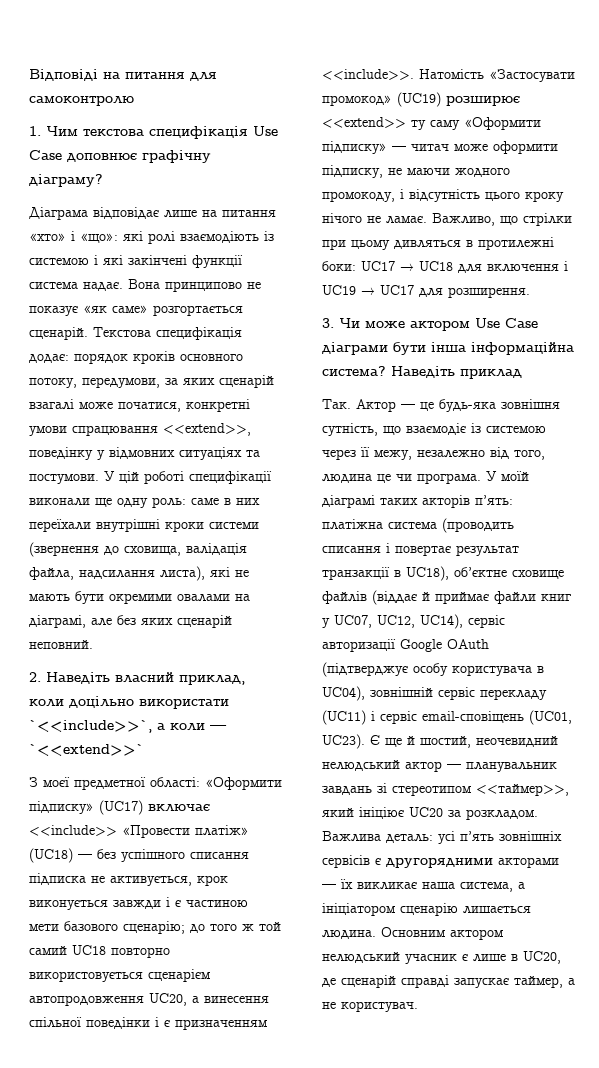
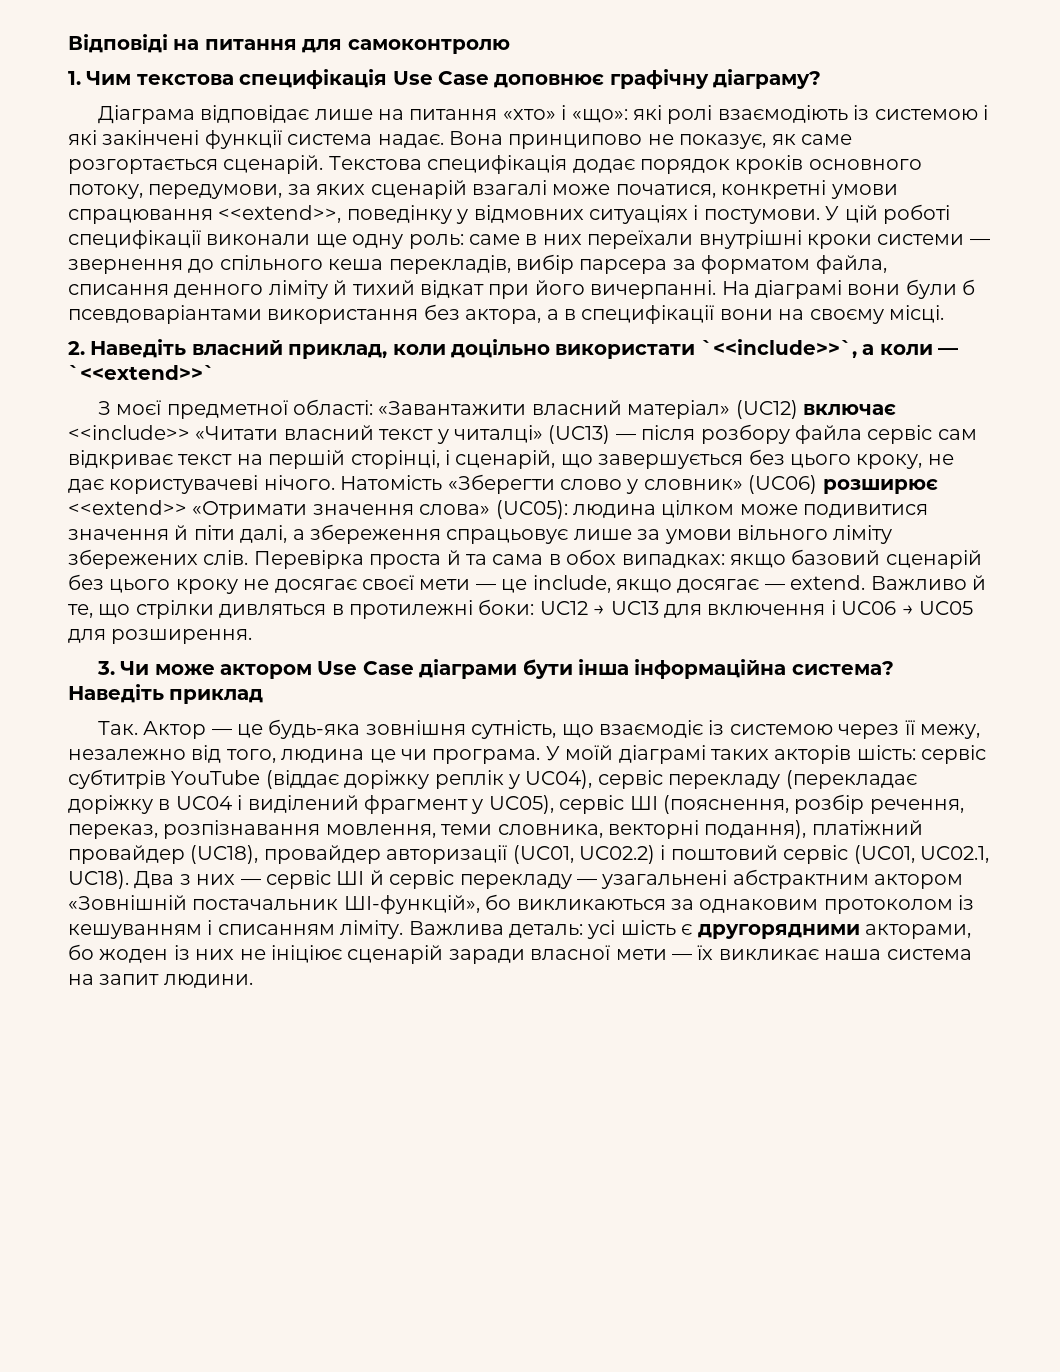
- Вона принципово не показує «як саме» розгортається сценарій.
+ Вона принципово не показує, як саме розгортається сценарій.
- Текстова специфікація додає: порядок кроків основного потоку, передумови, за яких сценарій взагалі може початися, конкретні умови спрацювання <<extend>>, поведінку у відмовних ситуаціях та постумови.
+ Текстова специфікація додає порядок кроків основного потоку, передумови, за яких сценарій взагалі може початися, конкретні умови спрацювання <<extend>>, поведінку у відмовних ситуаціях і постумови.
- У цій роботі специфікації виконали ще одну роль: саме в них переїхали внутрішні кроки системи (звернення до сховища, валідація файла, надсилання листа), які не мають бути окремими овалами на діаграмі, але без яких сценарій неповний.
+ У цій роботі специфікації виконали ще одну роль: саме в них переїхали внутрішні кроки системи — звернення до спільного кеша перекладів, вибір парсера за форматом файла, списання денного ліміту й тихий відкат при його вичерпанні. На діаграмі вони були б псевдоваріантами використання без актора, а в специфікації вони на своєму місці.
- З моєї предметної області: «Оформити підписку» (UC17) включає <<include>> «Провести платіж» (UC18) — без успішного списання підписка не активується, крок виконується завжди і є частиною мети базового сценарію; до того ж той самий UC18 повторно використовується сценарієм автопродовження UC20, а винесення спільної поведінки і є призначенням <<include>>. Натомість «Застосувати промокод» (UC19) розширює <<extend>> ту саму «Оформити підписку» — читач може оформити підписку, не маючи жодного промокоду, і відсутність цього кроку нічого не ламає. Важливо, що стрілки при цьому дивляться в протилежні боки: UC17 → UC18 для включення і UC19 → UC17 для розширення.
+ З моєї предметної області: «Завантажити власний матеріал» (UC12) включає <<include>> «Читати власний текст у читалці» (UC13) — після розбору файла сервіс сам відкриває текст на першій сторінці, і сценарій, що завершується без цього кроку, не дає користувачеві нічого. Натомість «Зберегти слово у словник» (UC06) розширює <<extend>> «Отримати значення слова» (UC05): людина цілком може подивитися значення й піти далі, а збереження спрацьовує лише за умови вільного ліміту збережених слів. Перевірка проста й та сама в обох випадках: якщо базовий сценарій без цього кроку не досягає своєї мети — це include, якщо досягає — extend. Важливо й те, що стрілки дивляться в протилежні боки: UC12 → UC13 для включення і UC06 → UC05 для розширення.
- У моїй діаграмі таких акторів пʼять: платіжна система (проводить списання і повертає результат транзакції в UC18), обʼєктне сховище файлів (віддає й приймає файли книг у UC07, UC12, UC14), сервіс авторизації Google OAuth (підтверджує особу користувача в UC04), зовнішній сервіс перекладу (UC11) і сервіс email-сповіщень (UC01, UC23). Є ще й шостий, неочевидний нелюдський актор — планувальник завдань зі стереотипом <<таймер>>, який ініціює UC20 за розкладом. Важлива деталь: усі пʼять зовнішніх сервісів є другорядними акторами — їх викликає наша система, а ініціатором сценарію лишається людина. Основним актором нелюдський учасник є лише в UC20, де сценарій справді запускає таймер, а не користувач.
+ У моїй діаграмі таких акторів шість: сервіс субтитрів YouTube (віддає доріжку реплік у UC04), сервіс перекладу (перекладає доріжку в UC04 і виділений фрагмент у UC05), сервіс ШІ (пояснення, розбір речення, переказ, розпізнавання мовлення, теми словника, векторні подання), платіжний провайдер (UC18), провайдер авторизації (UC01, UC02.2) і поштовий сервіс (UC01, UC02.1, UC18). Два з них — сервіс ШІ й сервіс перекладу — узагальнені абстрактним актором «Зовнішній постачальник ШІ-функцій», бо викликаються за однаковим протоколом із кешуванням і списанням ліміту. Важлива деталь: усі шість є другорядними акторами, бо жоден із них не ініціює сценарій заради власної мети — їх викликає наша система на запит людини.

